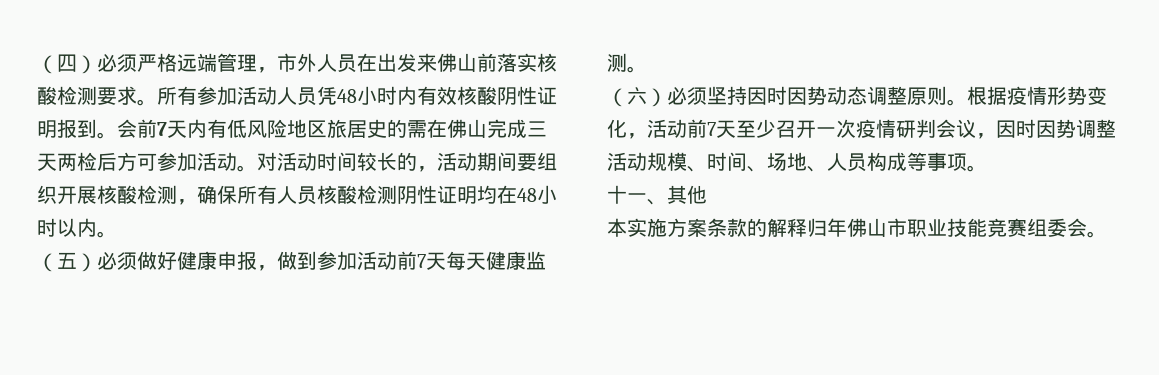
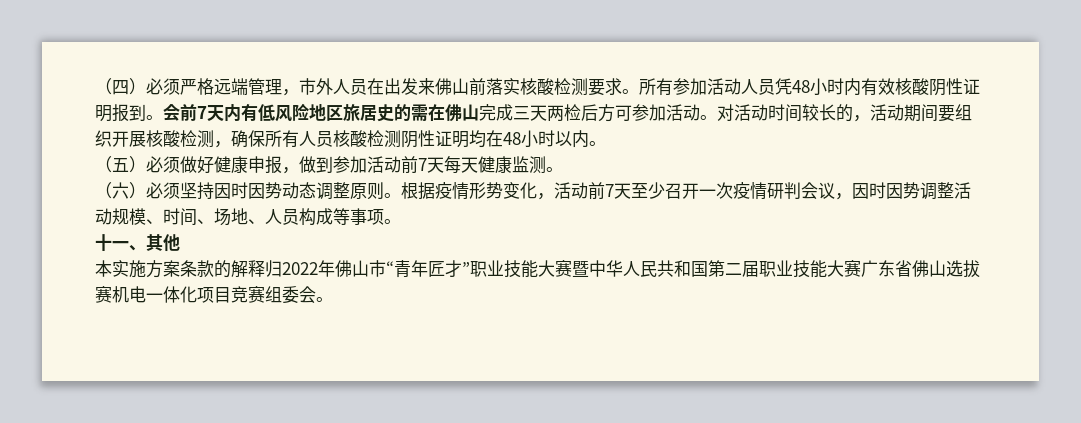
- 本实施方案条款的解释归年佛山市职业技能竞赛组委会。
+ 本实施方案条款的解释归2022年佛山市“青年匠才”职业技能大赛暨中华人民共和国第二届职业技能大赛广东省佛山选拔赛机电一体化项目竞赛组委会。

